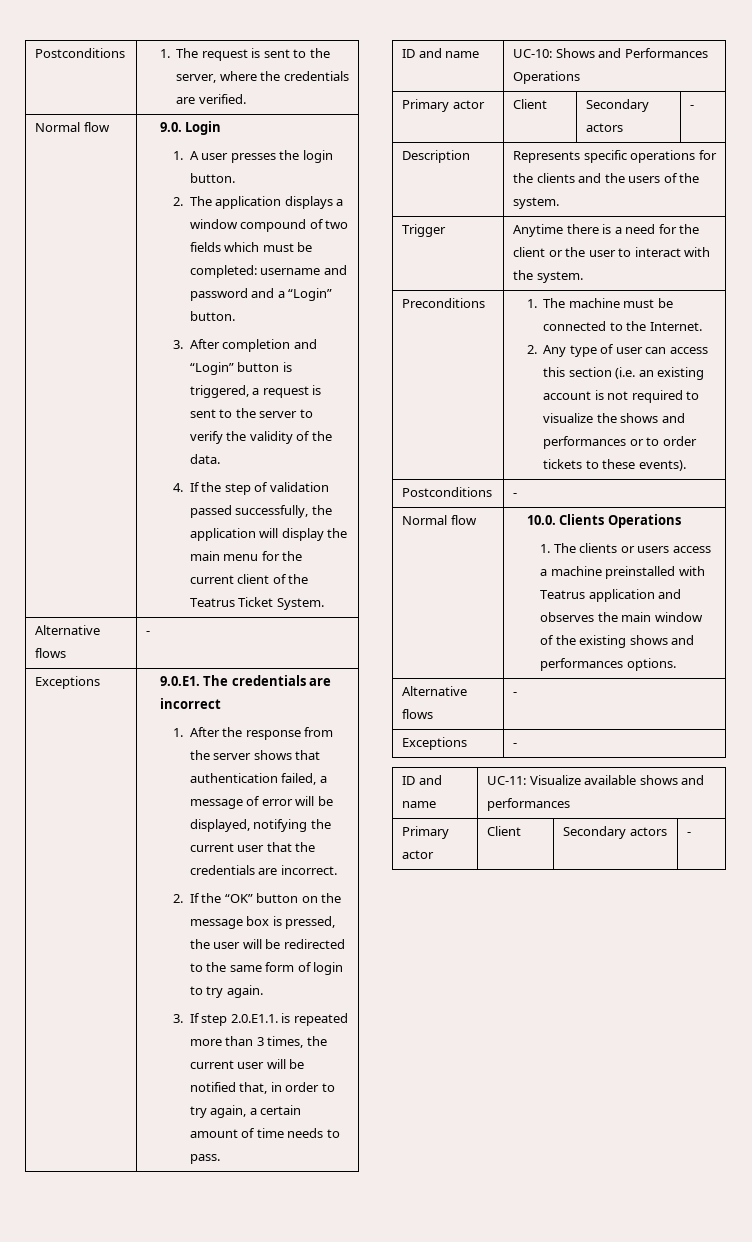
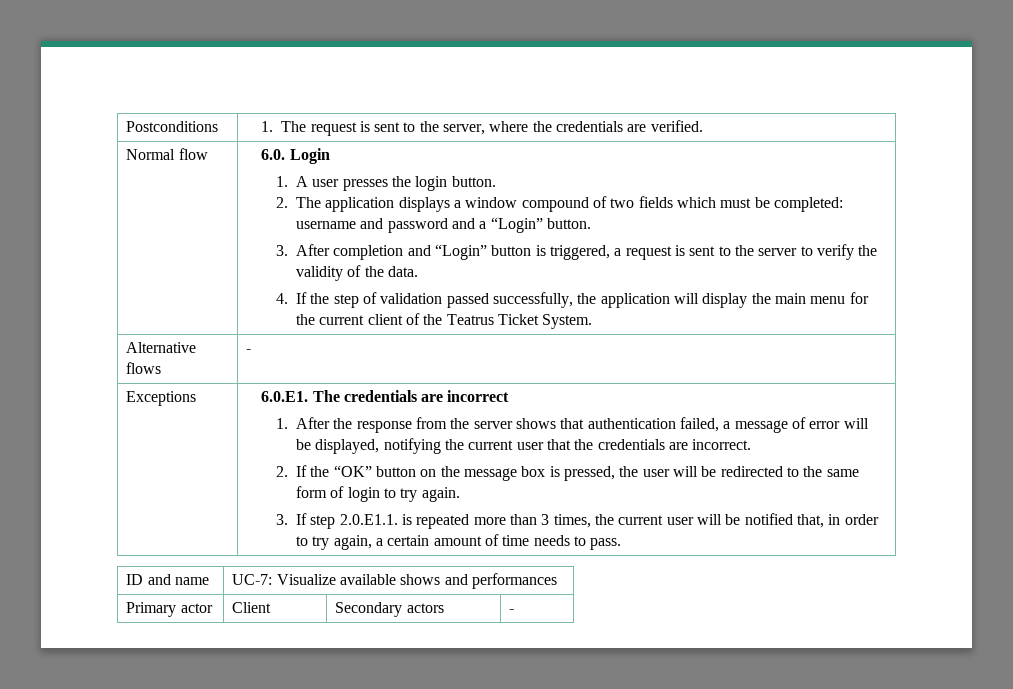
- 9.0. Login
+ 6.0. Login
- 9.0.E1. The credentials are incorrect
+ 6.0.E1. The credentials are incorrect
- ID and name | UC-10: Shows and Performances Operations
- Primary actor | Client | Secondary actors | -
- Description | Represents specific operations for the clients and the users of the system.
- Trigger | Anytime there is a need for the client or the user to interact with the system.
- Preconditions | 1. The machine must be connected to the Internet.
- 2. Any type of user can access this section (i.e. an existing account is not required to visualize the shows and performances or to order tickets to these events).
- Postconditions | -
- Normal flow | 10.0. Clients Operations
- 1. The clients or users access a machine preinstalled with Teatrus application and observes the main window of the existing shows and performances options.
- Alternative flows | -
- Exceptions | -
- ID and name | UC-11: Visualize available shows and performances
+ ID and name | UC-7: Visualize available shows and performances

